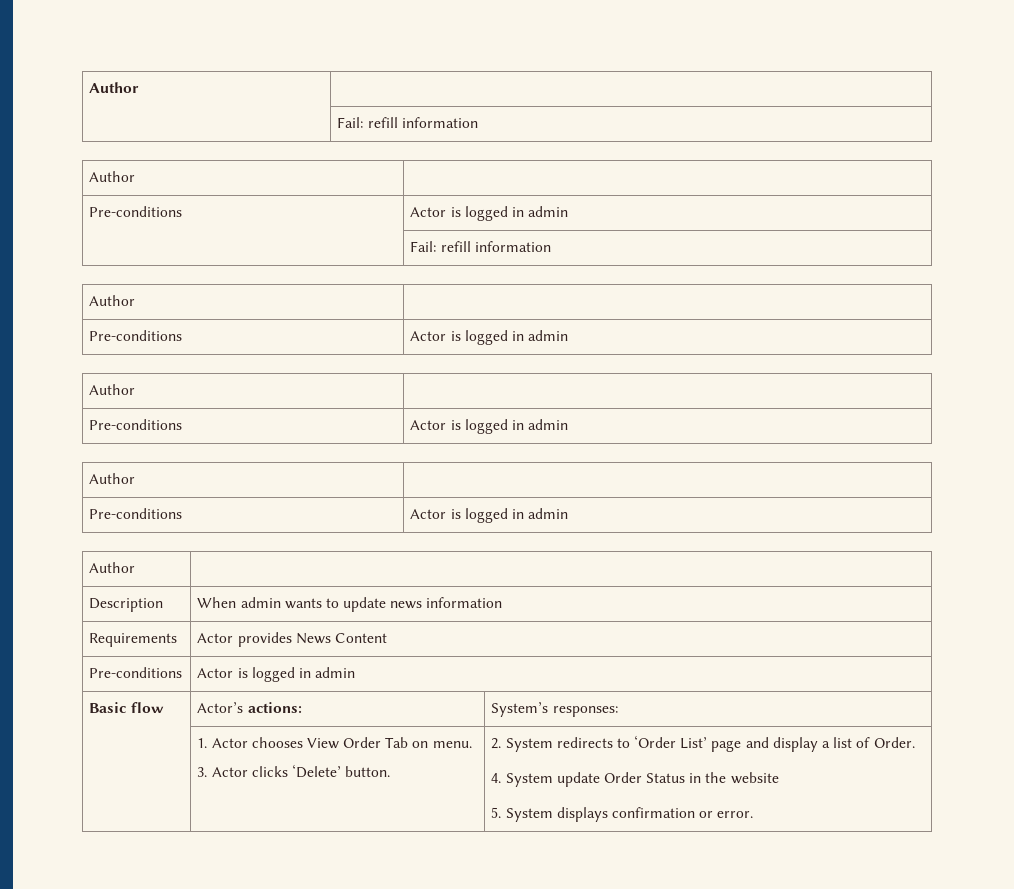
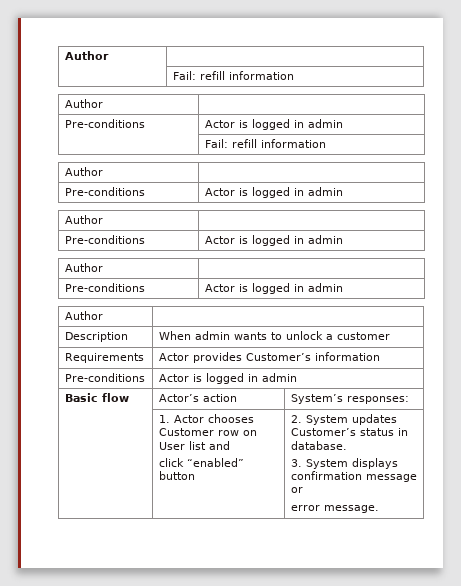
- Description | When admin wants to update news information
+ Description | When admin wants to unlock a customer
- Requirements | Actor provides News Content
+ Requirements | Actor provides Customer’s information
- Basic flow | Actor’s actions: | System’s responses:
+ Basic flow | Actor’s action | System’s responses:
- | 1. Actor chooses View Order Tab on menu.
- 3. Actor clicks ‘Delete’ button. | 2. System redirects to ‘Order List’ page and display a list of Order.
- 4. System update Order Status in the website
- 5. System displays confirmation or error.
+ | 1. Actor chooses Customer row on User list and
+ click “enabled” button | 2. System updates Customer’s status in database.
+ 3. System displays confirmation message or
+ error message.

